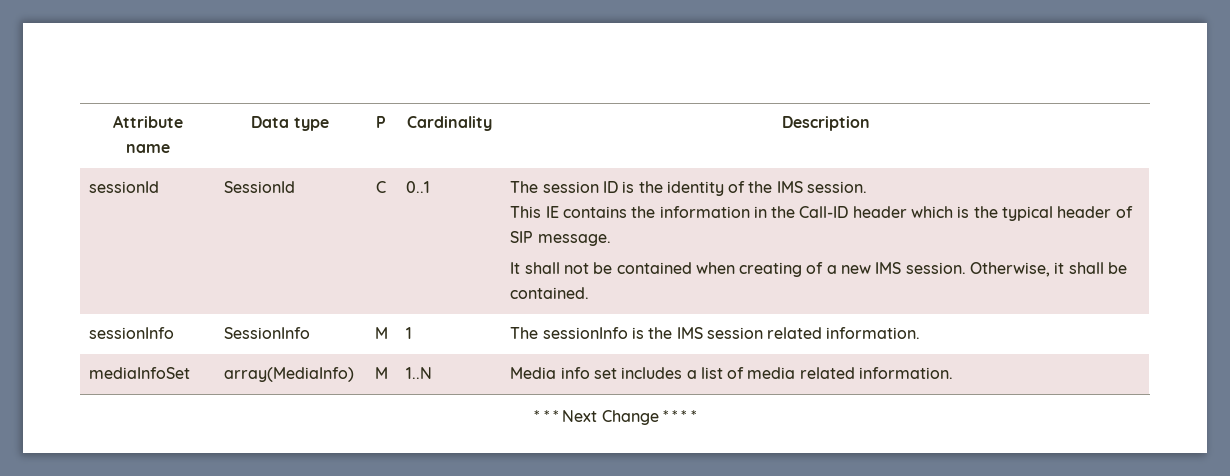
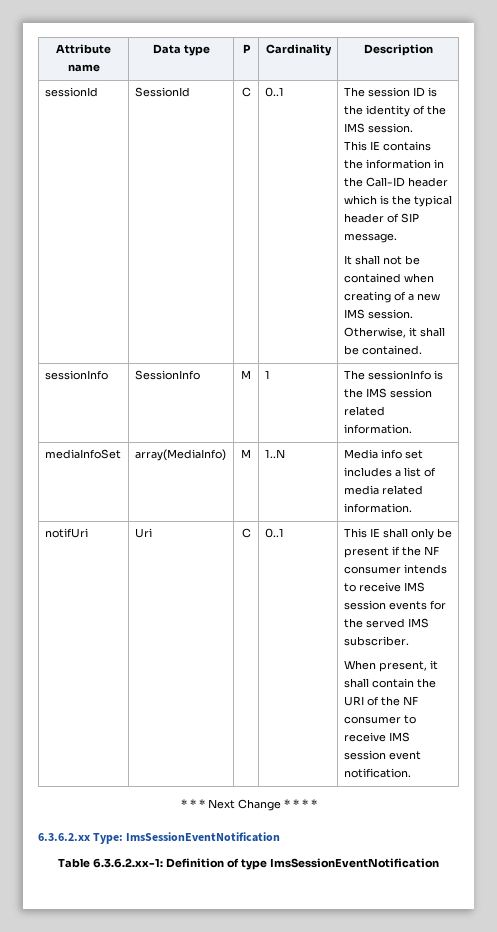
+ notifUri | Uri | C | 0..1 | This IE shall only be present if the NF consumer intends to receive IMS session events for the served IMS subscriber.
+ When present, it shall contain the URI of the NF consumer to receive IMS session event notification.
+ 6.3.6.2.xx Type: ImsSessionEventNotification
+ Table 6.3.6.2.xx-1: Definition of type ImsSessionEventNotification

